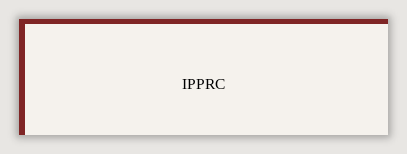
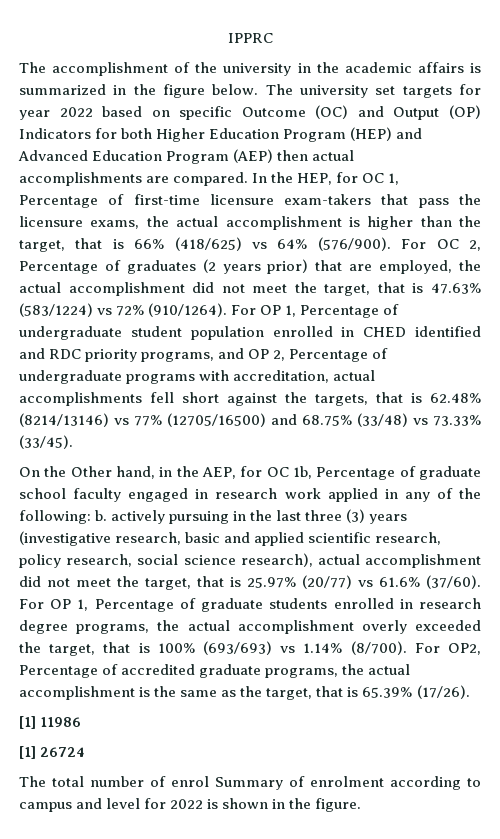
+ The accomplishment of the university in the academic affairs is summarized in the figure below. The university set targets for year 2022 based on specific Outcome (OC) and Output (OP) Indicators for both Higher Education Program (HEP) and Advanced Education Program (AEP) then actual accomplishments are compared. In the HEP, for OC 1, Percentage of first-time licensure exam-takers that pass the licensure exams, the actual accomplishment is higher than the target, that is 66% (418/625) vs 64% (576/900). For OC 2, Percentage of graduates (2 years prior) that are employed, the actual accomplishment did not meet the target, that is 47.63% (583/1224) vs 72% (910/1264). For OP 1, Percentage of undergraduate student population enrolled in CHED identified and RDC priority programs, and OP 2, Percentage of undergraduate programs with accreditation, actual accomplishments fell short against the targets, that is 62.48% (8214/13146) vs 77% (12705/16500) and 68.75% (33/48) vs 73.33% (33/45).
+ On the Other hand, in the AEP, for OC 1b, Percentage of graduate school faculty engaged in research work applied in any of the following: b. actively pursuing in the last three (3) years (investigative research, basic and applied scientific research, policy research, social science research), actual accomplishment did not meet the target, that is 25.97% (20/77) vs 61.6% (37/60). For OP 1, Percentage of graduate students enrolled in research degree programs, the actual accomplishment overly exceeded the target, that is 100% (693/693) vs 1.14% (8/700). For OP2, Percentage of accredited graduate programs, the actual accomplishment is the same as the target, that is 65.39% (17/26).
+ [1] 11986
+ [1] 26724
+ The total number of enrol Summary of enrolment according to campus and level for 2022 is shown in the figure.

